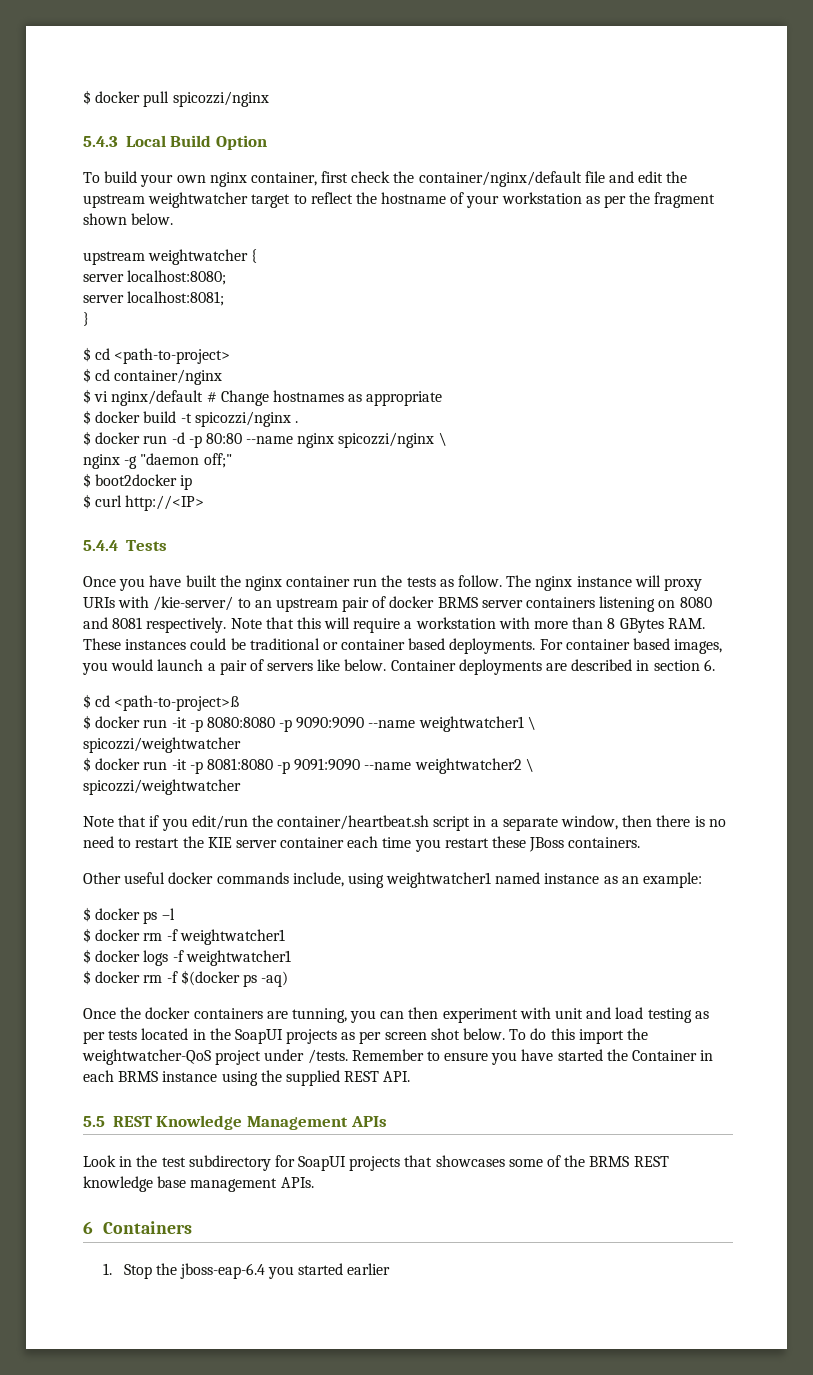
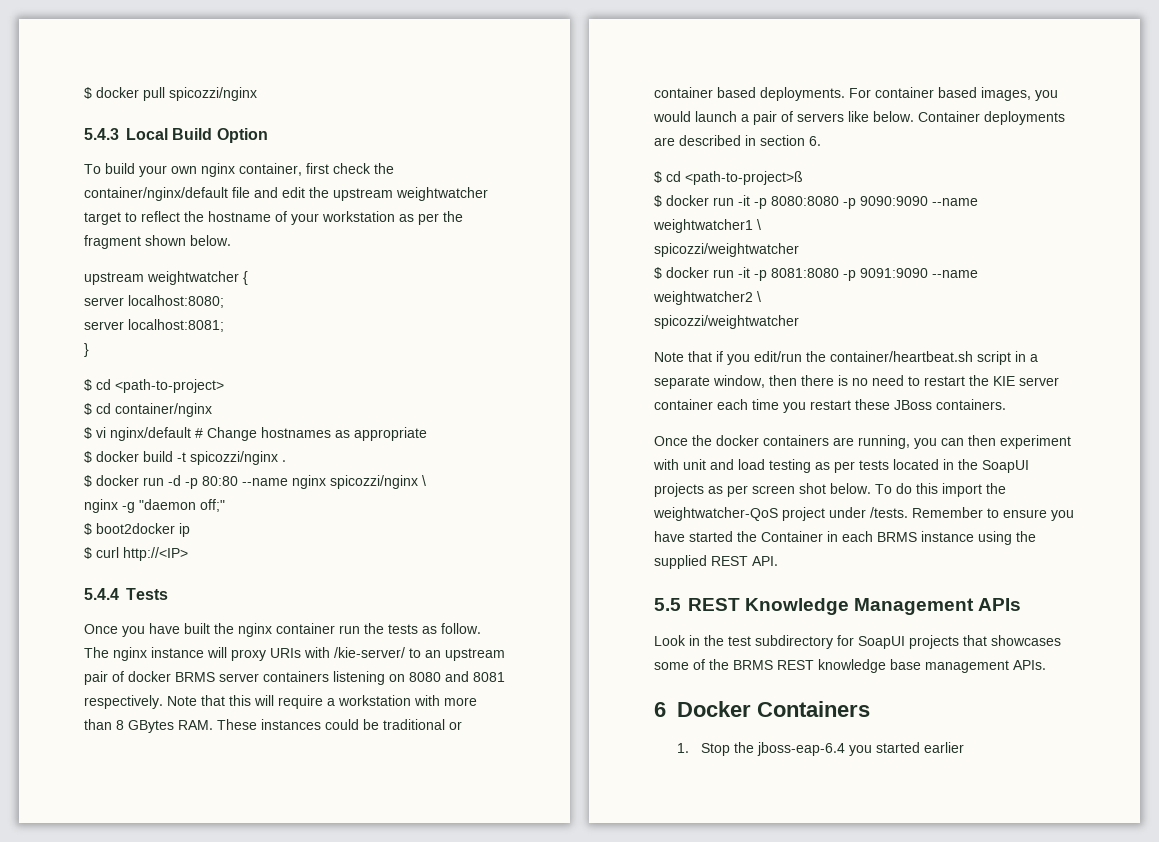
- Other useful docker commands include, using weightwatcher1 named instance as an example:
- $ docker ps –l
- $ docker rm -f weightwatcher1
- $ docker logs -f weightwatcher1
- $ docker rm -f $(docker ps -aq)
- Once the docker containers are tunning, you can then experiment with unit and load testing as per tests located in the SoapUI projects as per screen shot below.
+ Once the docker containers are running, you can then experiment with unit and load testing as per tests located in the SoapUI projects as per screen shot below.
- 6 Containers
+ 6 Docker Containers

